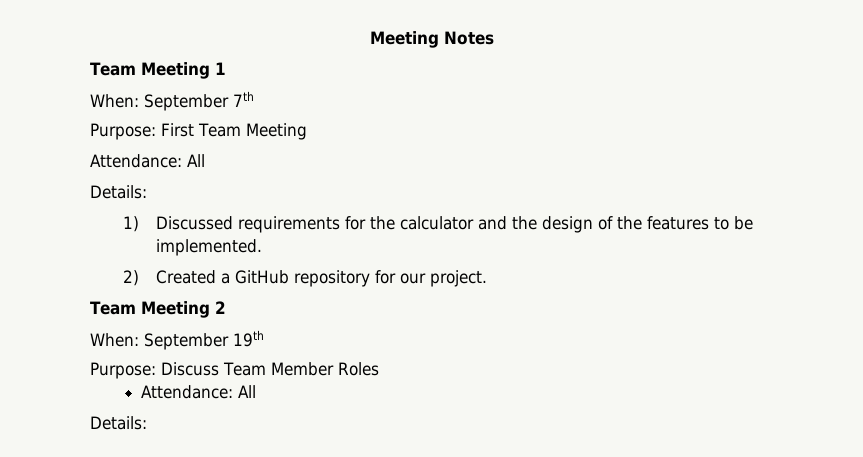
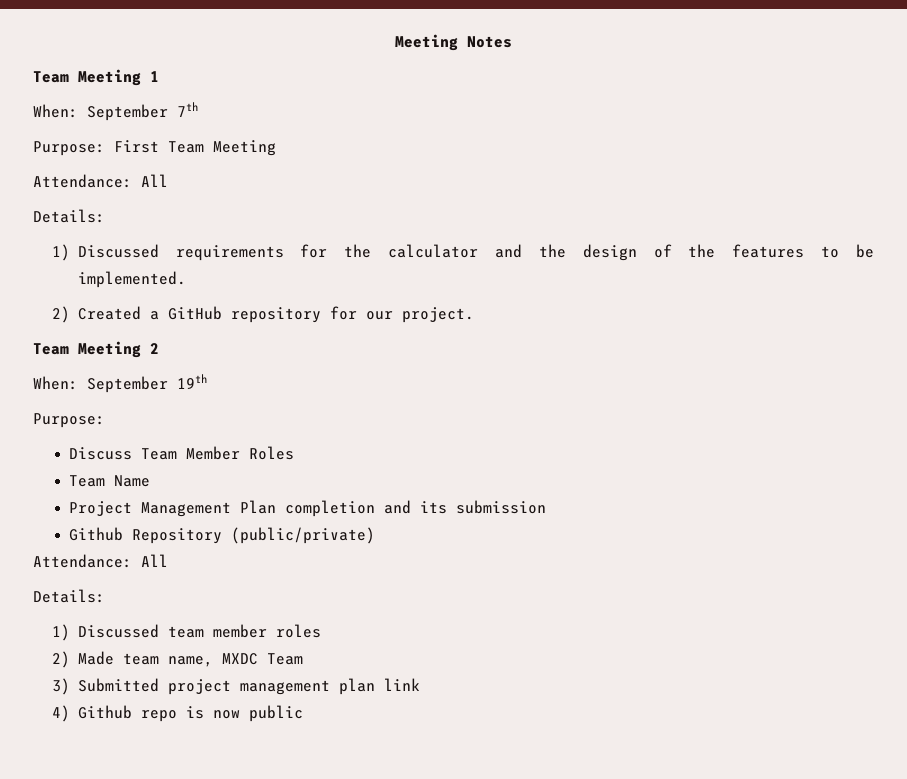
  When: September 19th
- Purpose: Discuss Team Member Roles
+ Purpose:
+ Discuss Team Member Roles
+ Team Name
+ Project Management Plan completion and its submission
+ Github Repository (public/private)
  Attendance: All
  Details:
+ 1) Discussed team member roles
+ 2) Made team name, MXDC Team
+ 3) Submitted project management plan link
+ 4) Github repo is now public

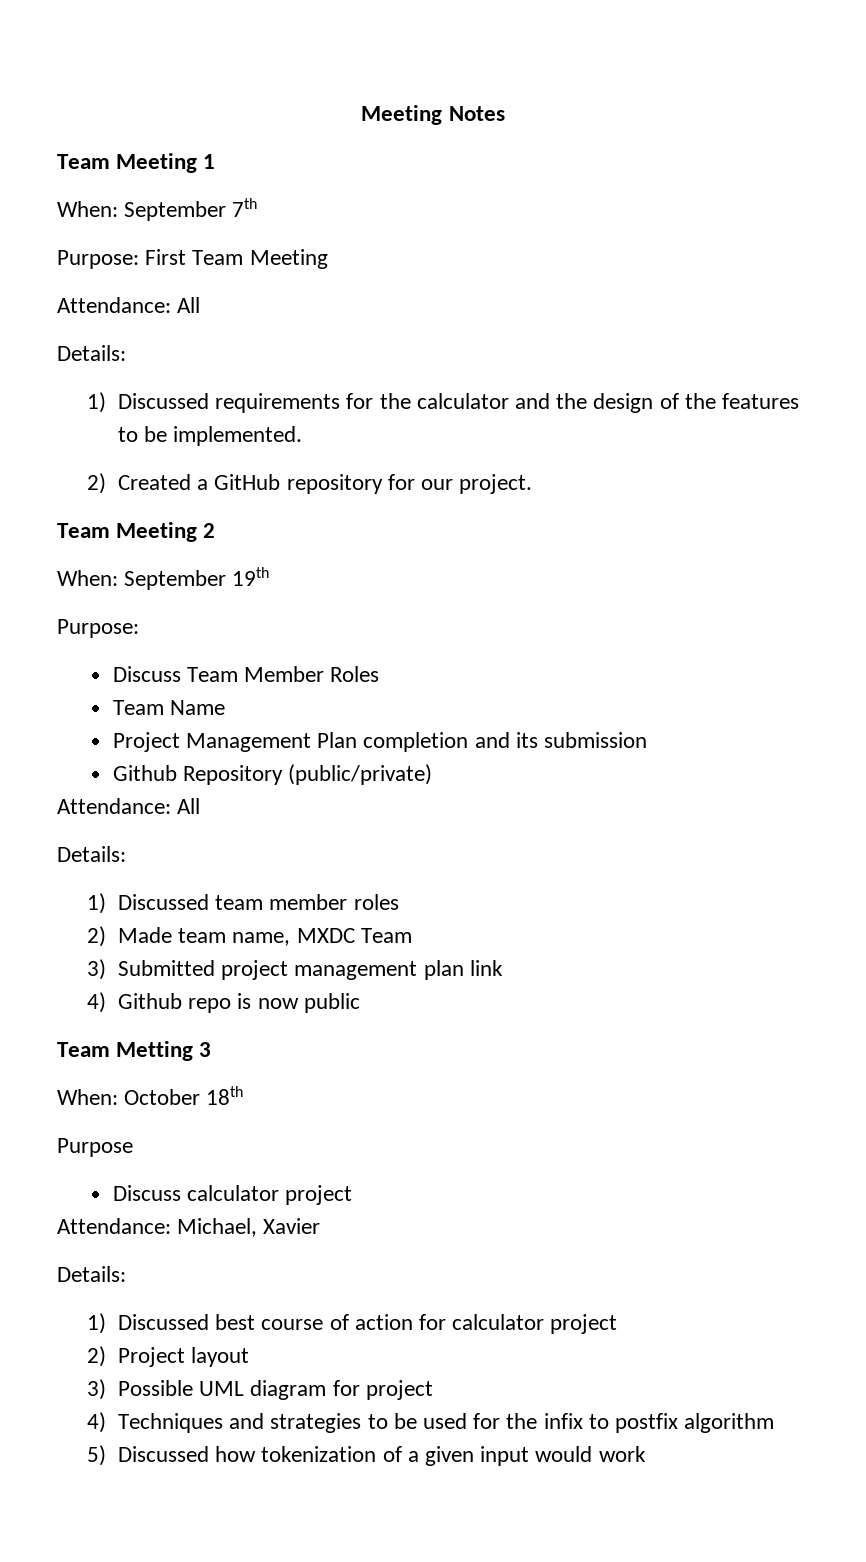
+ Team Metting 3
+ When: October 18th
+ Purpose
+ Discuss calculator project
+ Attendance: Michael, Xavier
+ Details:
+ 1) Discussed best course of action for calculator project
+ 2) Project layout
+ 3) Possible UML diagram for project
+ 4) Techniques and strategies to be used for the infix to postfix algorithm
+ 5) Discussed how tokenization of a given input would work

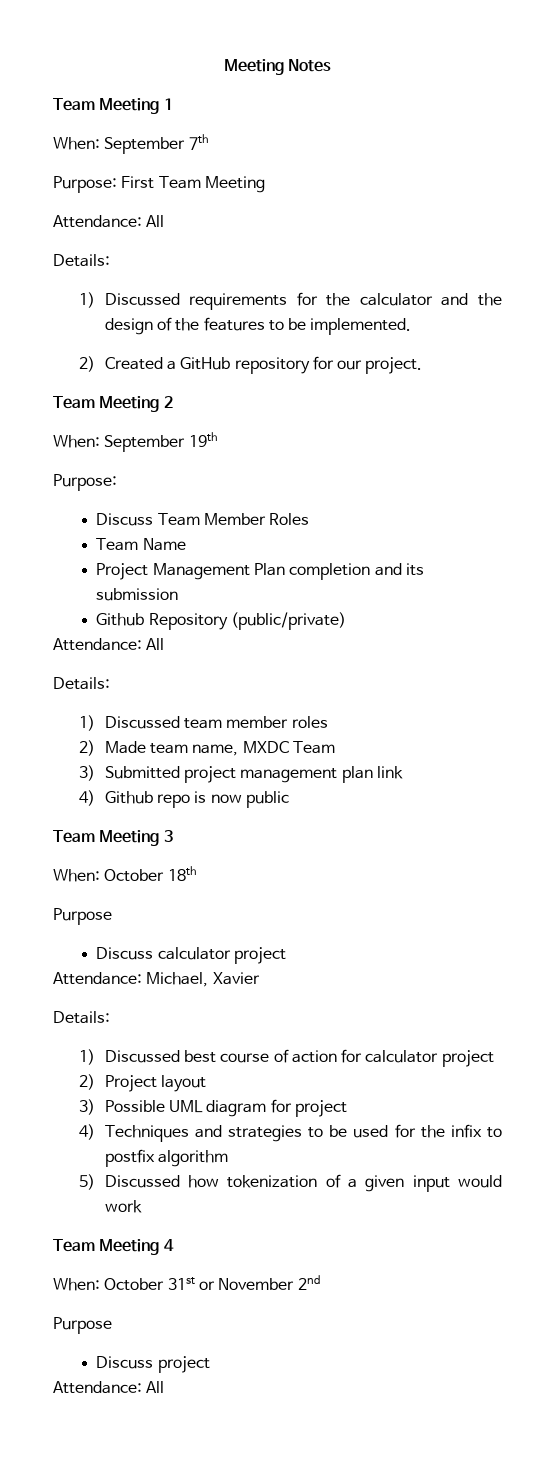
- Team Metting 3
+ Team Meeting 3
+ Team Meeting 4
+ When: October 31st or November 2nd
+ Purpose
+ Discuss project
+ Attendance: All

